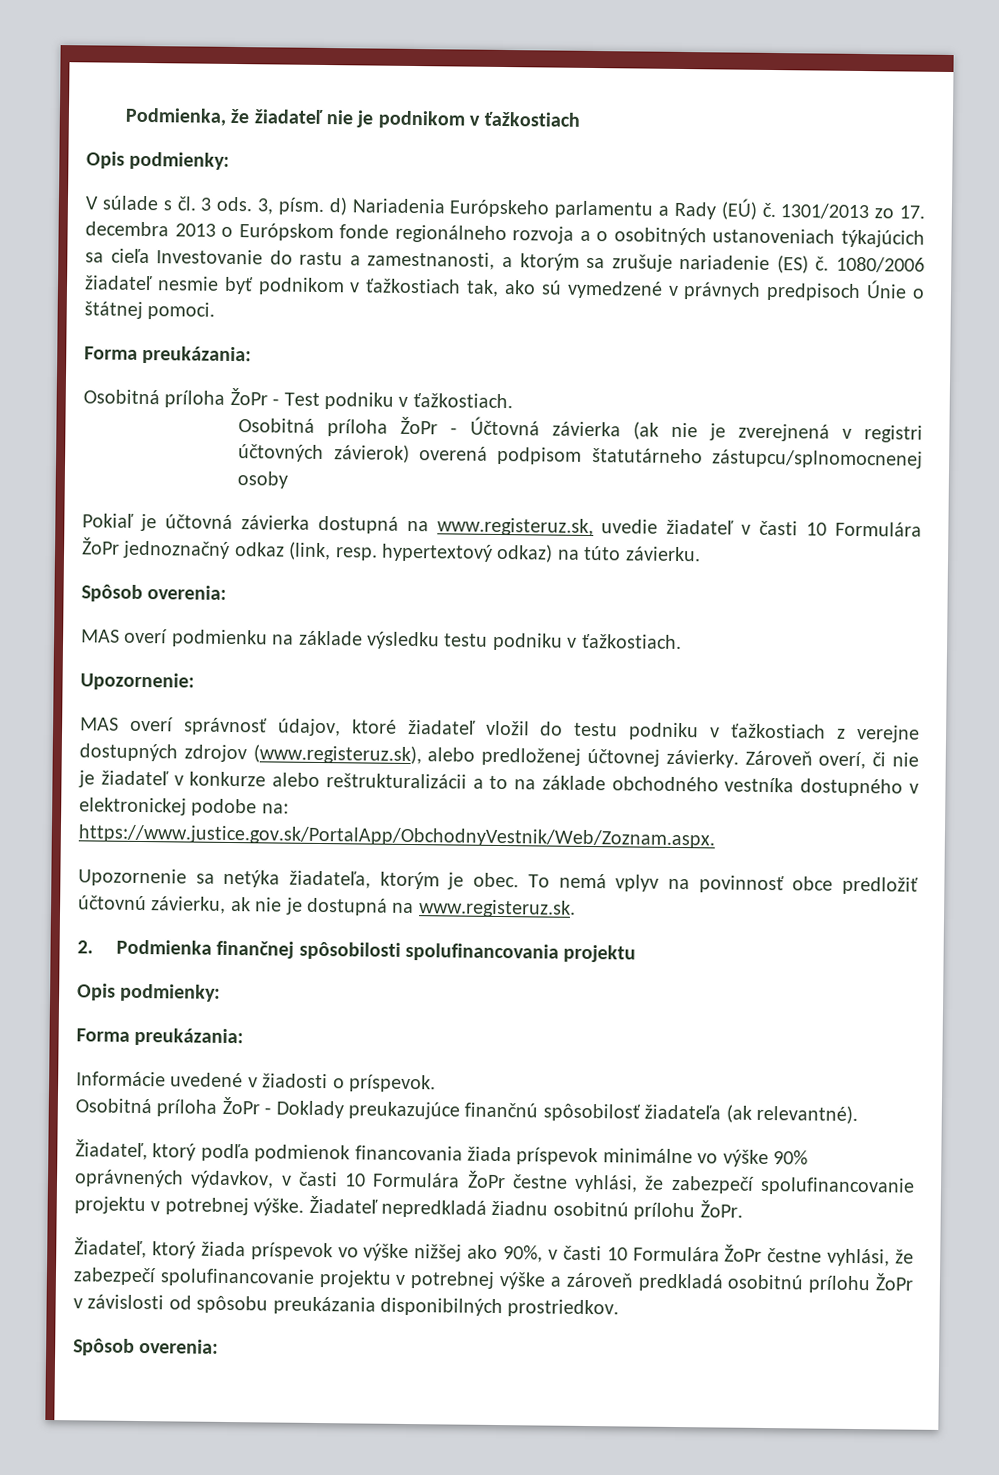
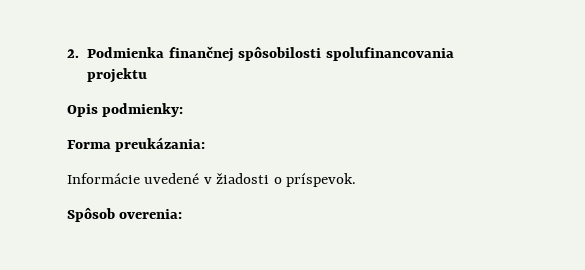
- Podmienka, že žiadateľ nie je podnikom v ťažkostiach
- Opis podmienky:
- V súlade s čl. 3 ods. 3, písm. d) Nariadenia Európskeho parlamentu a Rady (EÚ) č. 1301/2013 zo 17. decembra 2013 o Európskom fonde regionálneho rozvoja a o osobitných ustanoveniach týkajúcich sa cieľa Investovanie do rastu a zamestnanosti, a ktorým sa zrušuje nariadenie (ES) č. 1080/2006 žiadateľ nesmie byť podnikom v ťažkostiach tak, ako sú vymedzené v právnych predpisoch Únie o štátnej pomoci.
- Forma preukázania:
- Osobitná príloha ŽoPr - Test podniku v ťažkostiach.
- Osobitná príloha ŽoPr - Účtovná závierka (ak nie je zverejnená v registri účtovných závierok) overená podpisom štatutárneho zástupcu/splnomocnenej osoby
- Pokiaľ je účtovná závierka dostupná na www.registeruz.sk, uvedie žiadateľ v časti 10 Formulára ŽoPr jednoznačný odkaz (link, resp. hypertextový odkaz) na túto závierku.
- Spôsob overenia:
- MAS overí podmienku na základe výsledku testu podniku v ťažkostiach.
- Upozornenie:
- MAS overí správnosť údajov, ktoré žiadateľ vložil do testu podniku v ťažkostiach z verejne dostupných zdrojov (www.registeruz.sk), alebo predloženej účtovnej závierky. Zároveň overí, či nie je žiadateľ v konkurze alebo reštrukturalizácii a to na základe obchodného vestníka dostupného v elektronickej podobe na: https://www.justice.gov.sk/PortalApp/ObchodnyVestnik/Web/Zoznam.aspx.
- Upozornenie sa netýka žiadateľa, ktorým je obec. To nemá vplyv na povinnosť obce predložiť účtovnú závierku, ak nie je dostupná na www.registeruz.sk.
- Osobitná príloha ŽoPr - Doklady preukazujúce finančnú spôsobilosť žiadateľa (ak relevantné).
- Žiadateľ, ktorý podľa podmienok financovania žiada príspevok minimálne vo výške 90% oprávnených výdavkov, v časti 10 Formulára ŽoPr čestne vyhlási, že zabezpečí spolufinancovanie projektu v potrebnej výške. Žiadateľ nepredkladá žiadnu osobitnú prílohu ŽoPr.
- Žiadateľ, ktorý žiada príspevok vo výške nižšej ako 90%, v časti 10 Formulára ŽoPr čestne vyhlási, že zabezpečí spolufinancovanie projektu v potrebnej výške a zároveň predkladá osobitnú prílohu ŽoPr v závislosti od spôsobu preukázania disponibilných prostriedkov.

